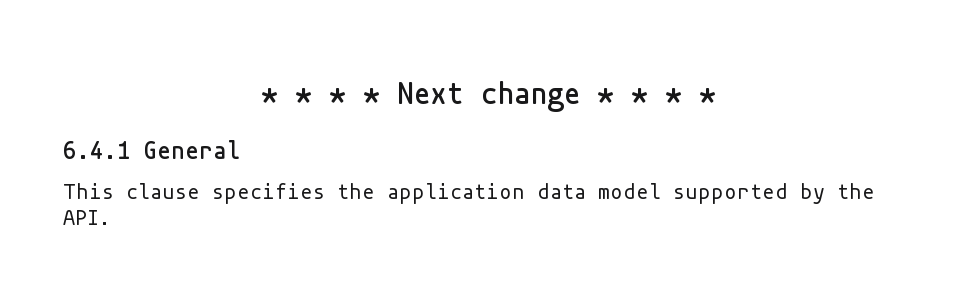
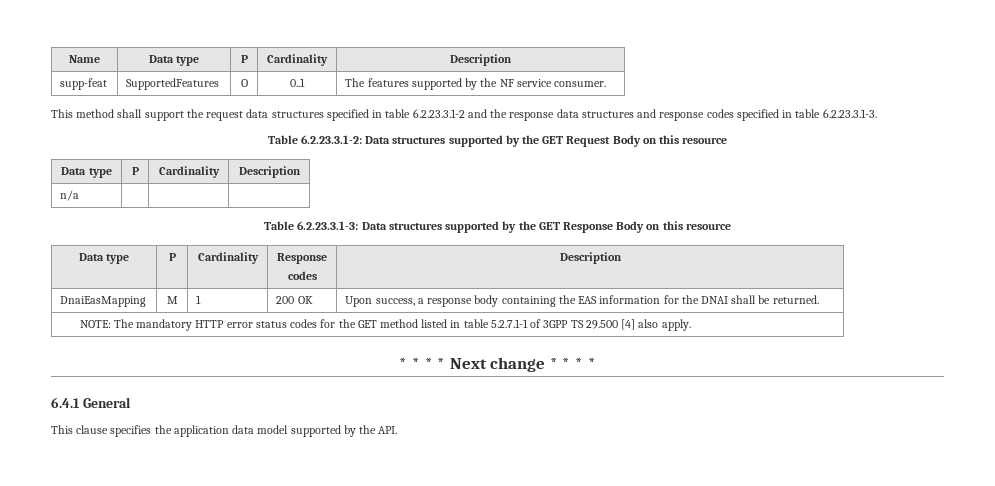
+ Name | Data type | P | Cardinality | Description
+ supp-feat | SupportedFeatures | O | 0..1 | The features supported by the NF service consumer.
+ This method shall support the request data structures specified in table 6.2.23.3.1-2 and the response data structures and response codes specified in table 6.2.23.3.1-3.
+ Table 6.2.23.3.1-2: Data structures supported by the GET Request Body on this resource
+ Data type | P | Cardinality | Description
+ n/a | | |
+ Table 6.2.23.3.1-3: Data structures supported by the GET Response Body on this resource
+ Data type | P | Cardinality | Response
+ codes | Description
+ DnaiEasMapping | M | 1 | 200 OK | Upon success, a response body containing the EAS information for the DNAI shall be returned.
+ NOTE: The mandatory HTTP error status codes for the GET method listed in table 5.2.7.1-1 of 3GPP TS 29.500 [4] also apply.

